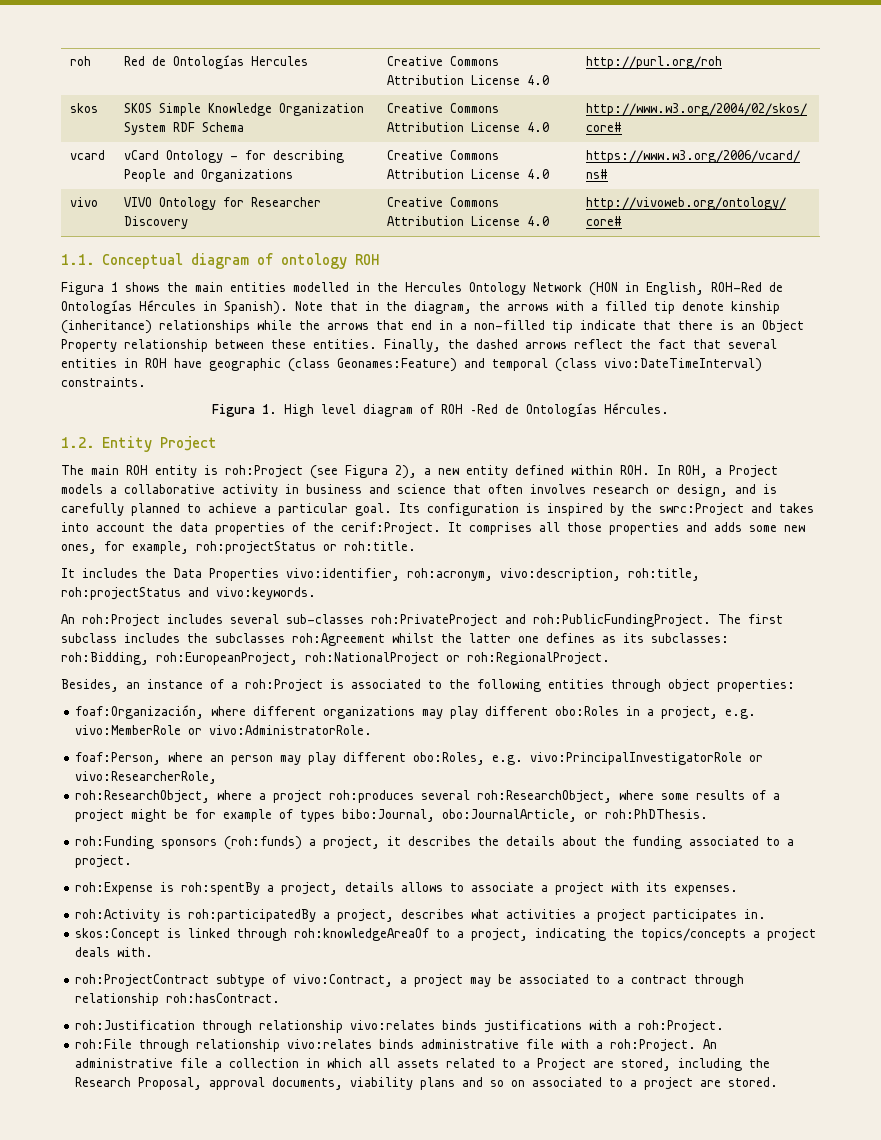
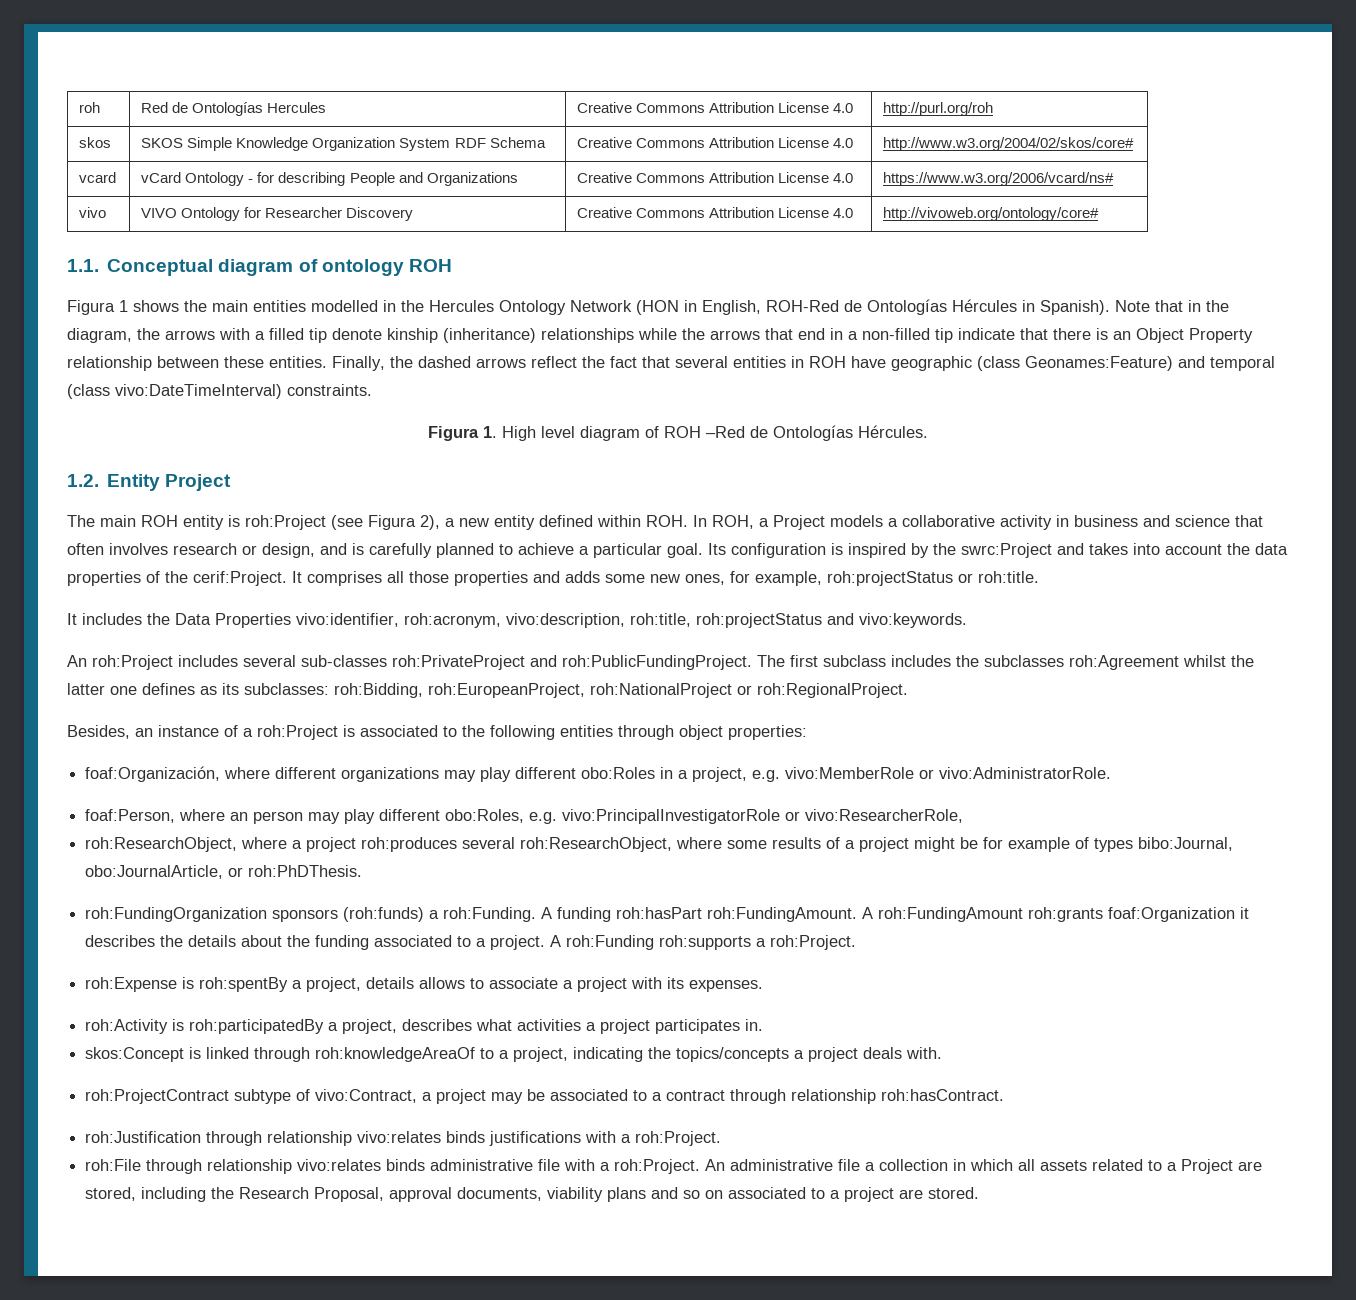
- roh:Funding sponsors (roh:funds) a project, it describes the details about the funding associated to a project.
+ roh:FundingOrganization sponsors (roh:funds) a roh:Funding. A funding roh:hasPart roh:FundingAmount. A roh:FundingAmount roh:grants foaf:Organization it describes the details about the funding associated to a project. A roh:Funding roh:supports a roh:Project.

